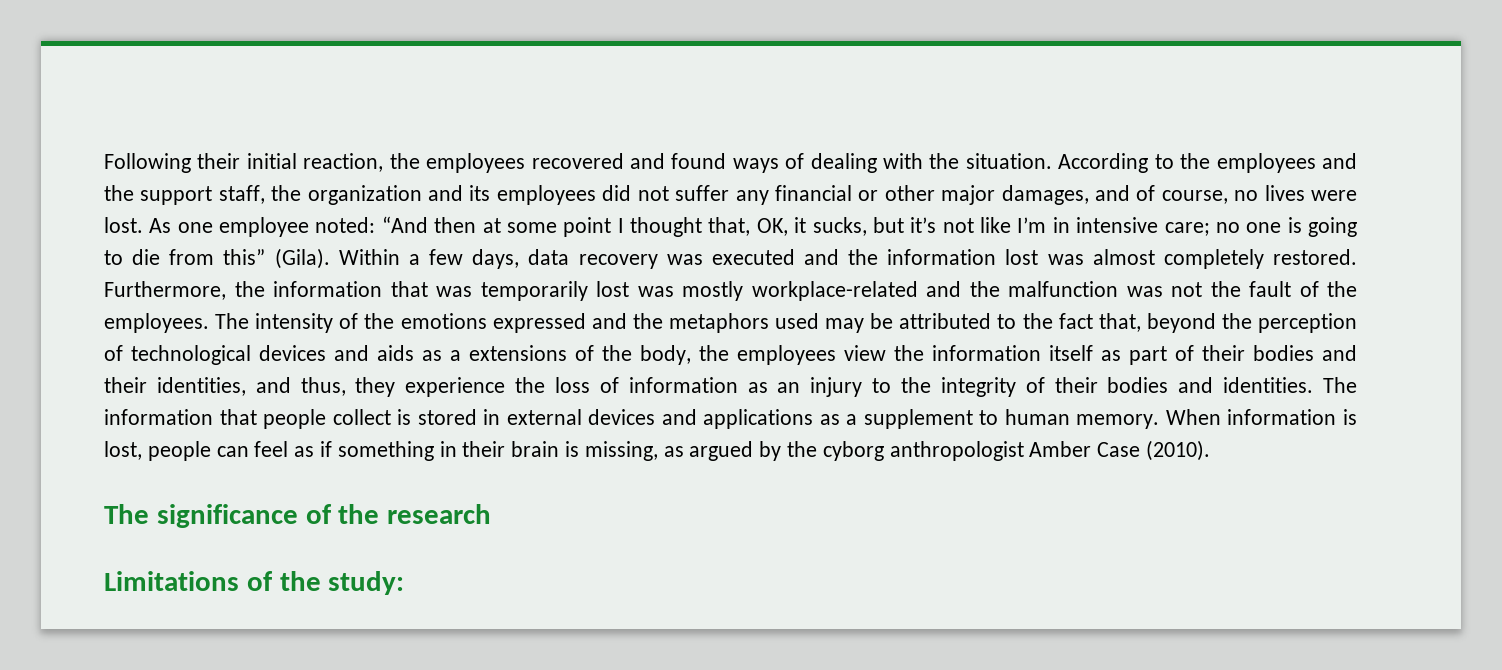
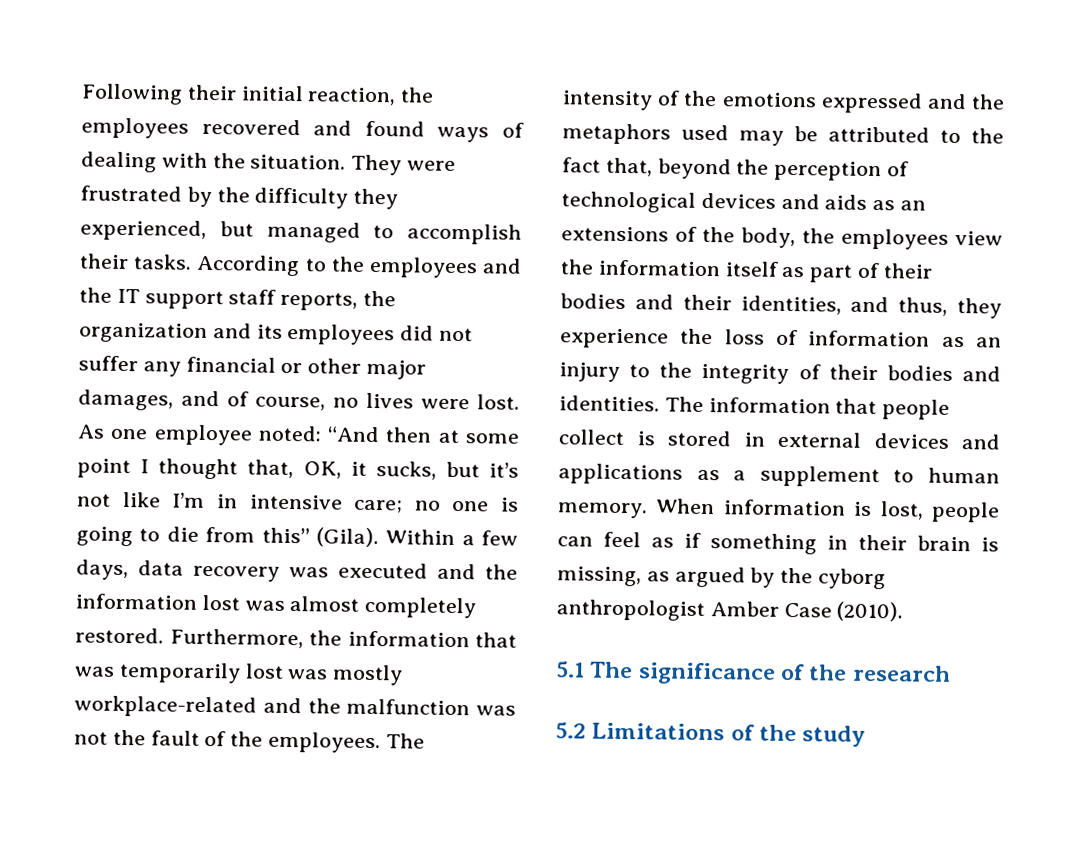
+ They were frustrated by the difficulty they experienced, but managed to accomplish their tasks.
- According to the employees and the support staff, the organization and its employees did not suffer any financial or other major damages, and of course, no lives were lost.
+ According to the employees and the IT support staff reports, the organization and its employees did not suffer any financial or other major damages, and of course, no lives were lost.
- The intensity of the emotions expressed and the metaphors used may be attributed to the fact that, beyond the perception of technological devices and aids as a extensions of the body, the employees view the information itself as part of their bodies and their identities, and thus, they experience the loss of information as an injury to the integrity of their bodies and identities.
+ The intensity of the emotions expressed and the metaphors used may be attributed to the fact that, beyond the perception of technological devices and aids as an extensions of the body, the employees view the information itself as part of their bodies and their identities, and thus, they experience the loss of information as an injury to the integrity of their bodies and identities.
- The significance of the research
+ 5.1 The significance of the research
- Limitations of the study:
+ 5.2 Limitations of the study

